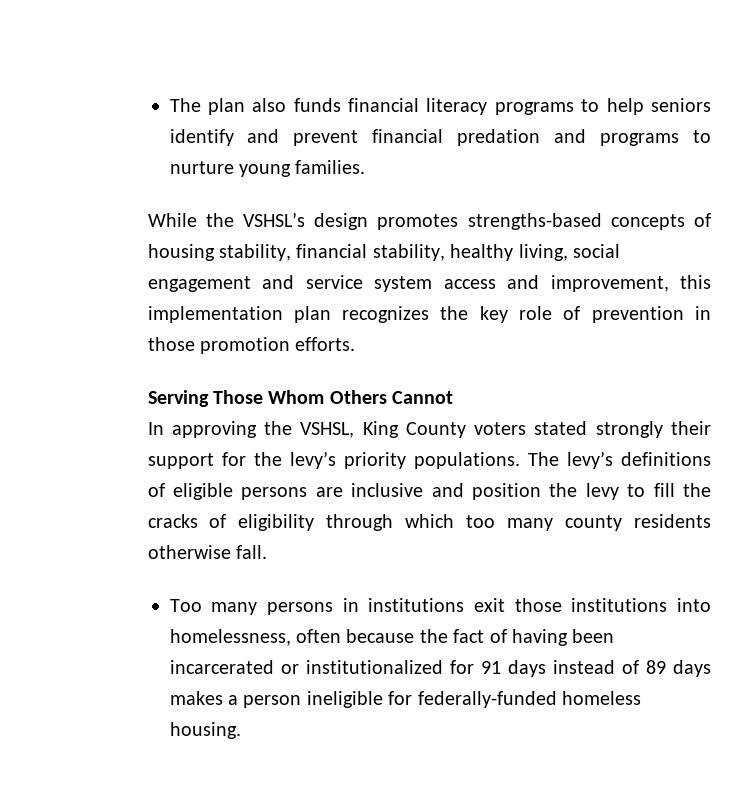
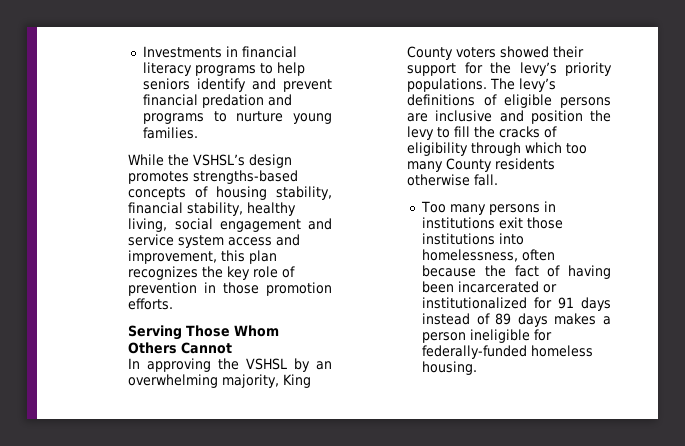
- The plan also funds financial literacy programs to help seniors identify and prevent financial predation and programs to nurture young families.
+ Investments in financial literacy programs to help seniors identify and prevent financial predation and programs to nurture young families.
- While the VSHSL’s design promotes strengths-based concepts of housing stability, financial stability, healthy living, social engagement and service system access and improvement, this implementation plan recognizes the key role of prevention in those promotion efforts.
+ While the VSHSL’s design promotes strengths-based concepts of housing stability, financial stability, healthy living, social engagement and service system access and improvement, this plan recognizes the key role of prevention in those promotion efforts.
- In approving the VSHSL, King County voters stated strongly their support for the levy’s priority populations.
+ In approving the VSHSL by an overwhelming majority, King County voters showed their support for the levy’s priority populations.
- The levy’s definitions of eligible persons are inclusive and position the levy to fill the cracks of eligibility through which too many county residents otherwise fall.
+ The levy’s definitions of eligible persons are inclusive and position the levy to fill the cracks of eligibility through which too many County residents otherwise fall.

